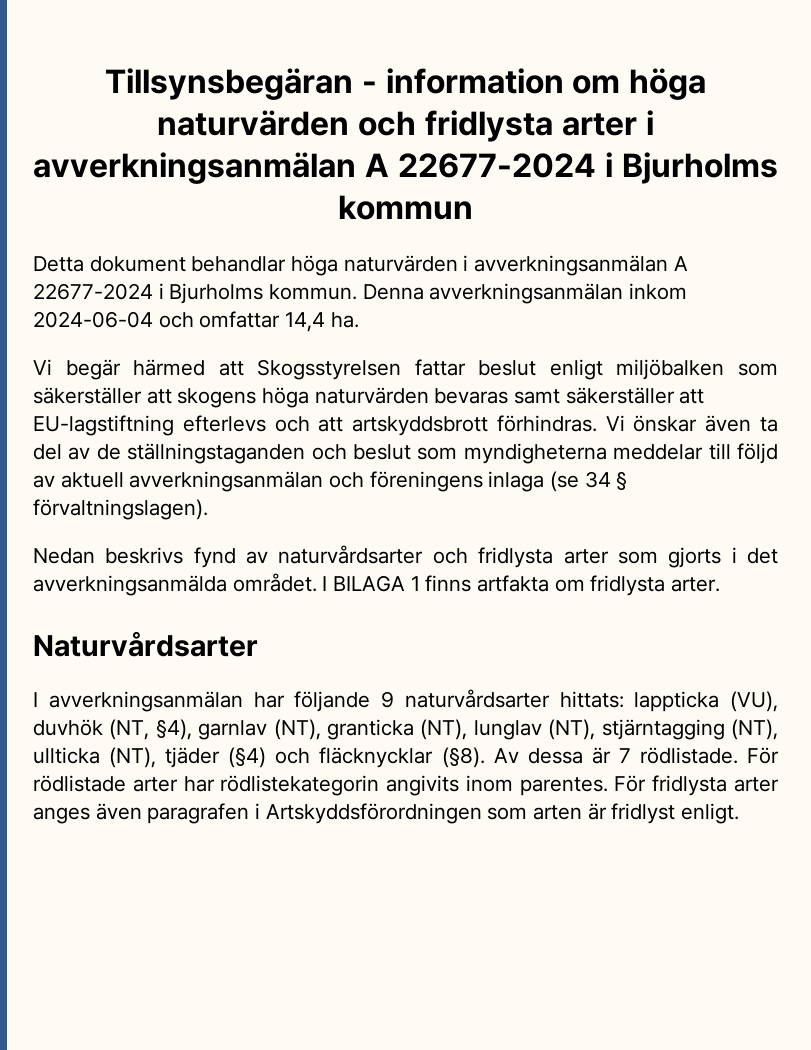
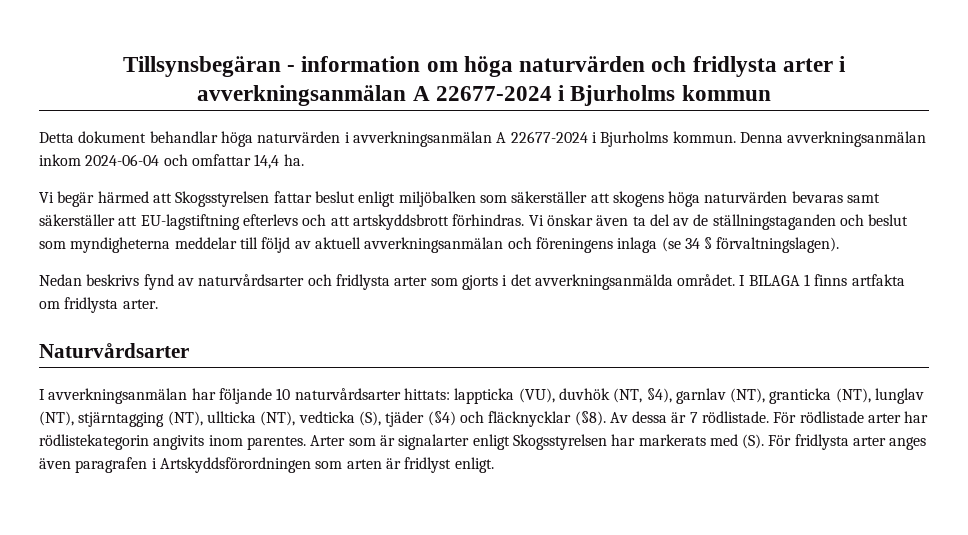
- I avverkningsanmälan har följande 9 naturvårdsarter hittats: lappticka (VU), duvhök (NT, §4), garnlav (NT), granticka (NT), lunglav (NT), stjärntagging (NT), ullticka (NT), tjäder (§4) och fläcknycklar (§8).
+ I avverkningsanmälan har följande 10 naturvårdsarter hittats: lappticka (VU), duvhök (NT, §4), garnlav (NT), granticka (NT), lunglav (NT), stjärntagging (NT), ullticka (NT), vedticka (S), tjäder (§4) och fläcknycklar (§8).
- För fridlysta arter anges även paragrafen i Artskyddsförordningen som arten är fridlyst enligt.
+ Arter som är signalarter enligt Skogsstyrelsen har markerats med (S). För fridlysta arter anges även paragrafen i Artskyddsförordningen som arten är fridlyst enligt.

